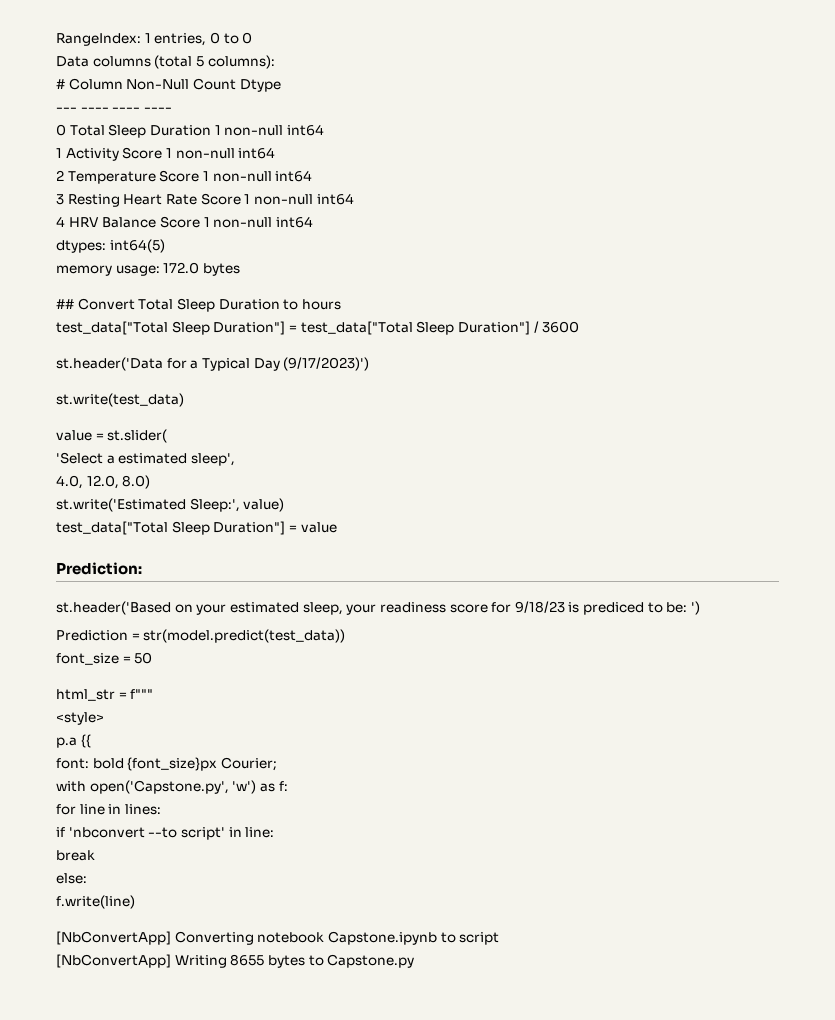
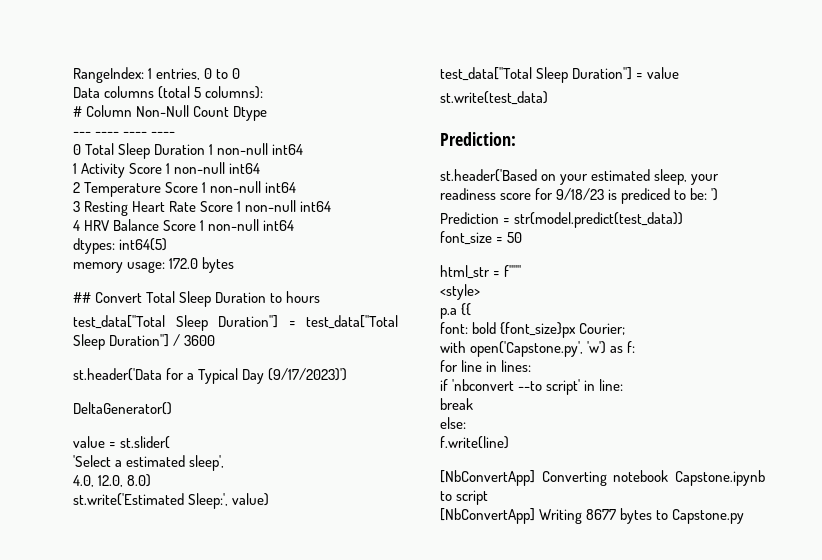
- st.write(test_data)
+ DeltaGenerator()
+ st.write(test_data)
- [NbConvertApp] Writing 8655 bytes to Capstone.py
+ [NbConvertApp] Writing 8677 bytes to Capstone.py

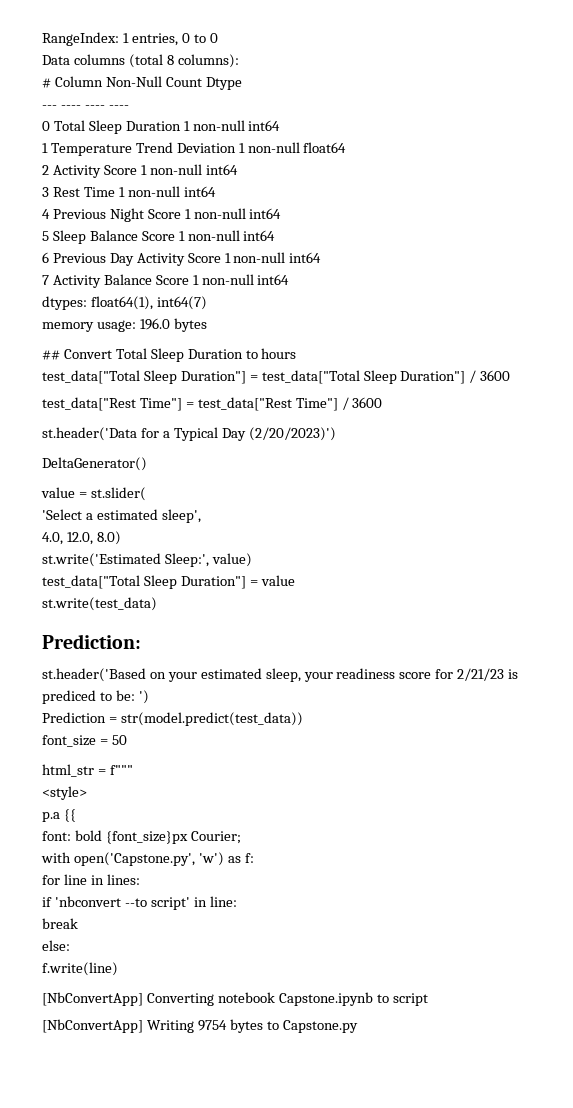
- Data columns (total 5 columns):
+ Data columns (total 8 columns):
- 1 Activity Score 1 non-null int64
- 2 Temperature Score 1 non-null int64
- 3 Resting Heart Rate Score 1 non-null int64
- 4 HRV Balance Score 1 non-null int64
+ 1 Temperature Trend Deviation 1 non-null float64
+ 2 Activity Score 1 non-null int64
+ 3 Rest Time 1 non-null int64
+ 4 Previous Night Score 1 non-null int64
+ 5 Sleep Balance Score 1 non-null int64
+ 6 Previous Day Activity Score 1 non-null int64
+ 7 Activity Balance Score 1 non-null int64
- dtypes: int64(5)
+ dtypes: float64(1), int64(7)
- memory usage: 172.0 bytes
+ memory usage: 196.0 bytes
+ test_data["Rest Time"] = test_data["Rest Time"] / 3600
- st.header('Data for a Typical Day (9/17/2023)')
+ st.header('Data for a Typical Day (2/20/2023)')
- st.header('Based on your estimated sleep, your readiness score for 9/18/23 is prediced to be: ')
+ st.header('Based on your estimated sleep, your readiness score for 2/21/23 is prediced to be: ')
- [NbConvertApp] Writing 8677 bytes to Capstone.py
+ [NbConvertApp] Writing 9754 bytes to Capstone.py

